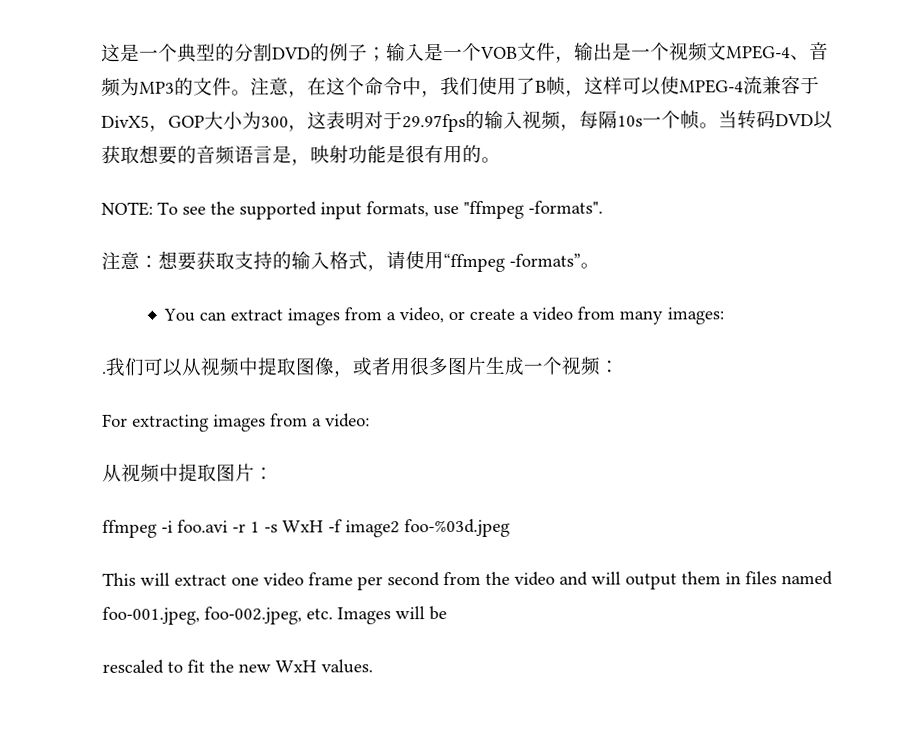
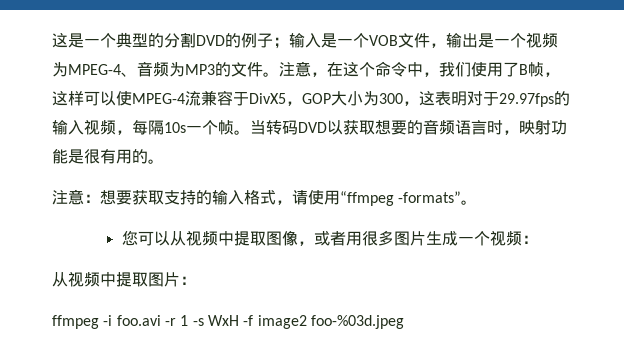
- 这是一个典型的分割DVD的例子；输入是一个VOB文件，输出是一个视频文MPEG-4、音频为MP3的文件。
+ 这是一个典型的分割DVD的例子；输入是一个VOB文件，输出是一个视频为MPEG-4、音频为MP3的文件。
- 当转码DVD以获取想要的音频语言是，映射功能是很有用的。
+ 当转码DVD以获取想要的音频语言时，映射功能是很有用的。
- NOTE: To see the supported input formats, use "ffmpeg -formats".
- You can extract images from a video, or create a video from many images:
- .我们可以从视频中提取图像，或者用很多图片生成一个视频：
+ 您可以从视频中提取图像，或者用很多图片生成一个视频：
- For extracting images from a video:
- This will extract one video frame per second from the video and will output them in files named foo-001.jpeg, foo-002.jpeg, etc. Images will be
- rescaled to fit the new WxH values.

